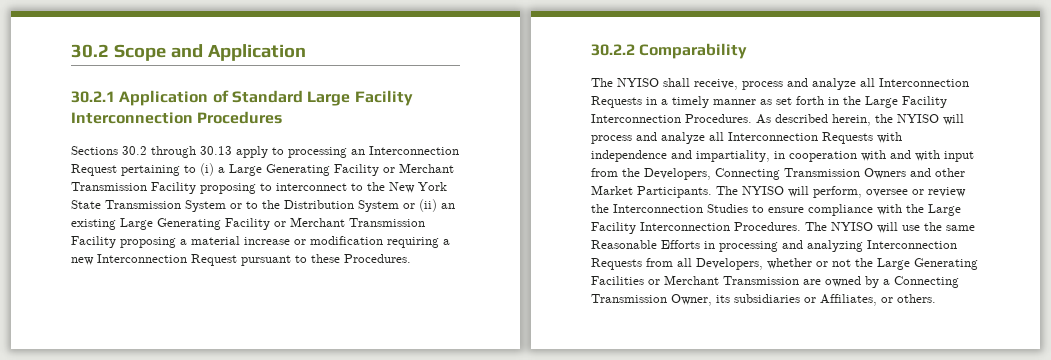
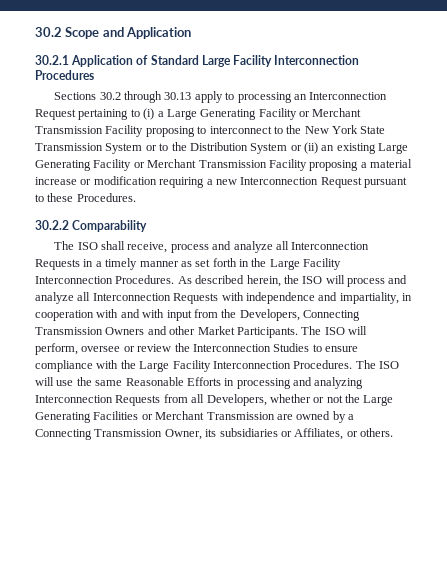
- The NYISO shall receive, process and analyze all Interconnection Requests in a timely manner as set forth in the Large Facility Interconnection Procedures.
+ The ISO shall receive, process and analyze all Interconnection Requests in a timely manner as set forth in the Large Facility Interconnection Procedures.
- As described herein, the NYISO will process and analyze all Interconnection Requests with independence and impartiality, in cooperation with and with input from the Developers, Connecting Transmission Owners and other Market Participants.
+ As described herein, the ISO will process and analyze all Interconnection Requests with independence and impartiality, in cooperation with and with input from the Developers, Connecting Transmission Owners and other Market Participants.
- The NYISO will perform, oversee or review the Interconnection Studies to ensure compliance with the Large Facility Interconnection Procedures.
+ The ISO will perform, oversee or review the Interconnection Studies to ensure compliance with the Large Facility Interconnection Procedures.
- The NYISO will use the same Reasonable Efforts in processing and analyzing Interconnection Requests from all Developers, whether or not the Large Generating Facilities or Merchant Transmission are owned by a Connecting Transmission Owner, its subsidiaries or Affiliates, or others.
+ The ISO will use the same Reasonable Efforts in processing and analyzing Interconnection Requests from all Developers, whether or not the Large Generating Facilities or Merchant Transmission are owned by a Connecting Transmission Owner, its subsidiaries or Affiliates, or others.

